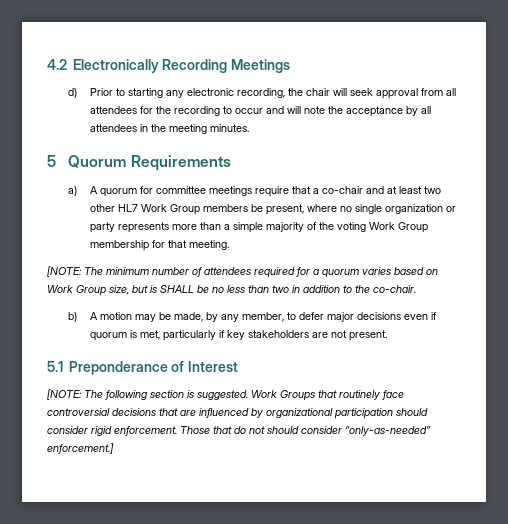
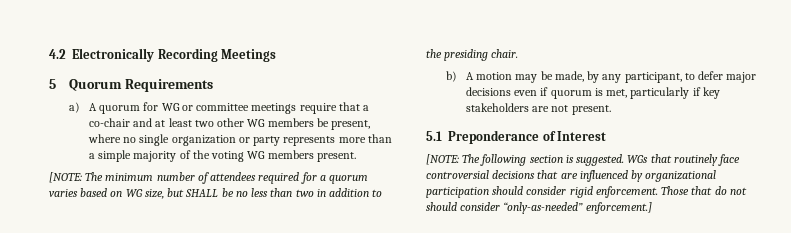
- d) Prior to starting any electronic recording, the chair will seek approval from all attendees for the recording to occur and will note the acceptance by all attendees in the meeting minutes.
- a) A quorum for committee meetings require that a co-chair and at least two other HL7 Work Group members be present, where no single organization or party represents more than a simple majority of the voting Work Group membership for that meeting.
+ a) A quorum for WG or committee meetings require that a co-chair and at least two other WG members be present, where no single organization or party represents more than a simple majority of the voting WG members present.
- [NOTE: The minimum number of attendees required for a quorum varies based on Work Group size, but is SHALL be no less than two in addition to the co-chair.
+ [NOTE: The minimum number of attendees required for a quorum varies based on WG size, but SHALL be no less than two in addition to the presiding chair.
- b) A motion may be made, by any member, to defer major decisions even if quorum is met, particularly if key stakeholders are not present.
+ b) A motion may be made, by any participant, to defer major decisions even if quorum is met, particularly if key stakeholders are not present.
- Work Groups that routinely face controversial decisions that are influenced by organizational participation should consider rigid enforcement.
+ WGs that routinely face controversial decisions that are influenced by organizational participation should consider rigid enforcement.

